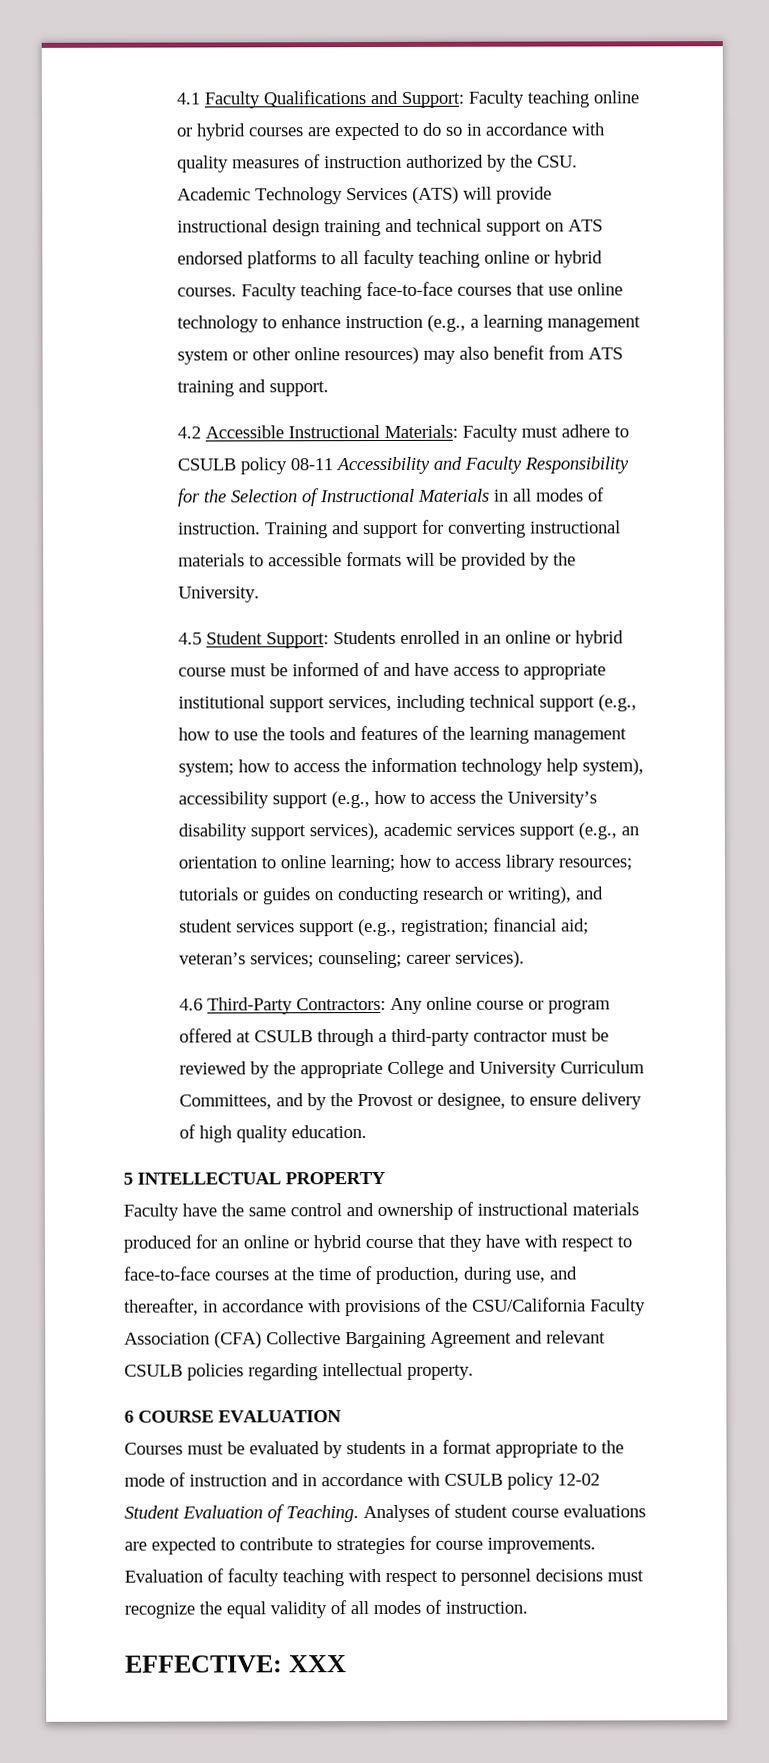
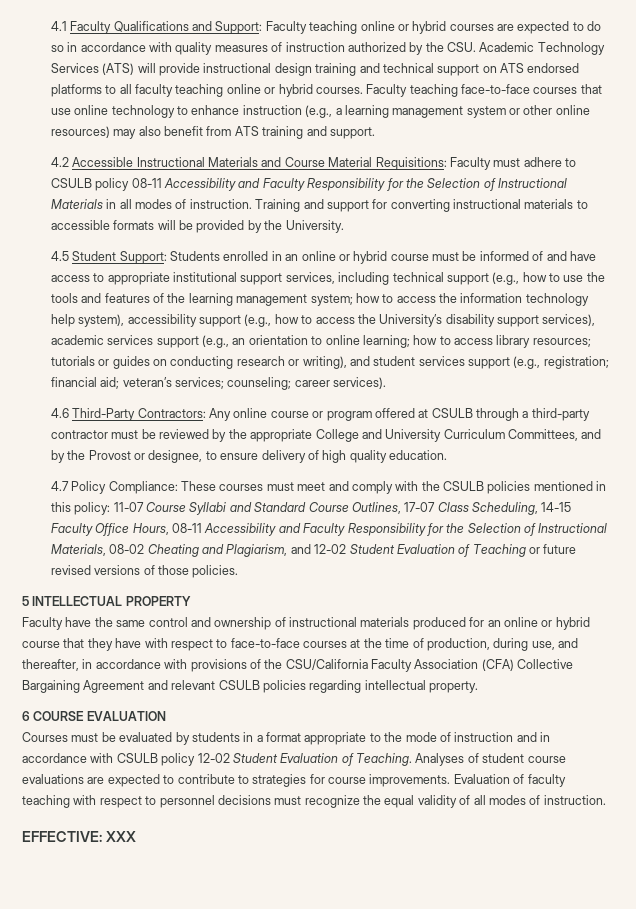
- 4.2 Accessible Instructional Materials: Faculty must adhere to CSULB policy 08-11 Accessibility and Faculty Responsibility for the Selection of Instructional Materials in all modes of instruction.
+ 4.2 Accessible Instructional Materials and Course Material Requisitions: Faculty must adhere to CSULB policy 08-11 Accessibility and Faculty Responsibility for the Selection of Instructional Materials in all modes of instruction.
+ 4.7 Policy Compliance: These courses must meet and comply with the CSULB policies mentioned in this policy: 11-07 Course Syllabi and Standard Course Outlines, 17-07 Class Scheduling, 14-15 Faculty Office Hours, 08-11 Accessibility and Faculty Responsibility for the Selection of Instructional Materials, 08-02 Cheating and Plagiarism, and 12-02 Student Evaluation of Teaching or future revised versions of those policies.

